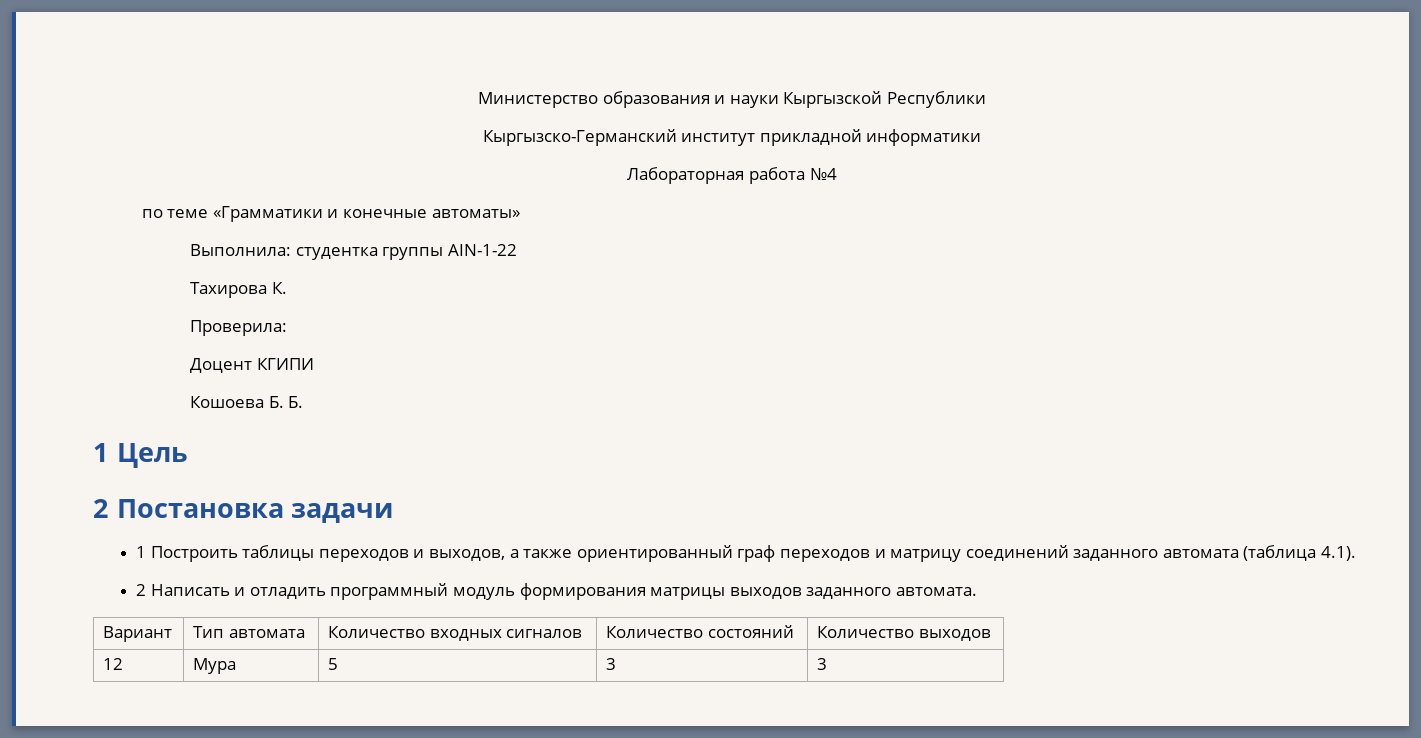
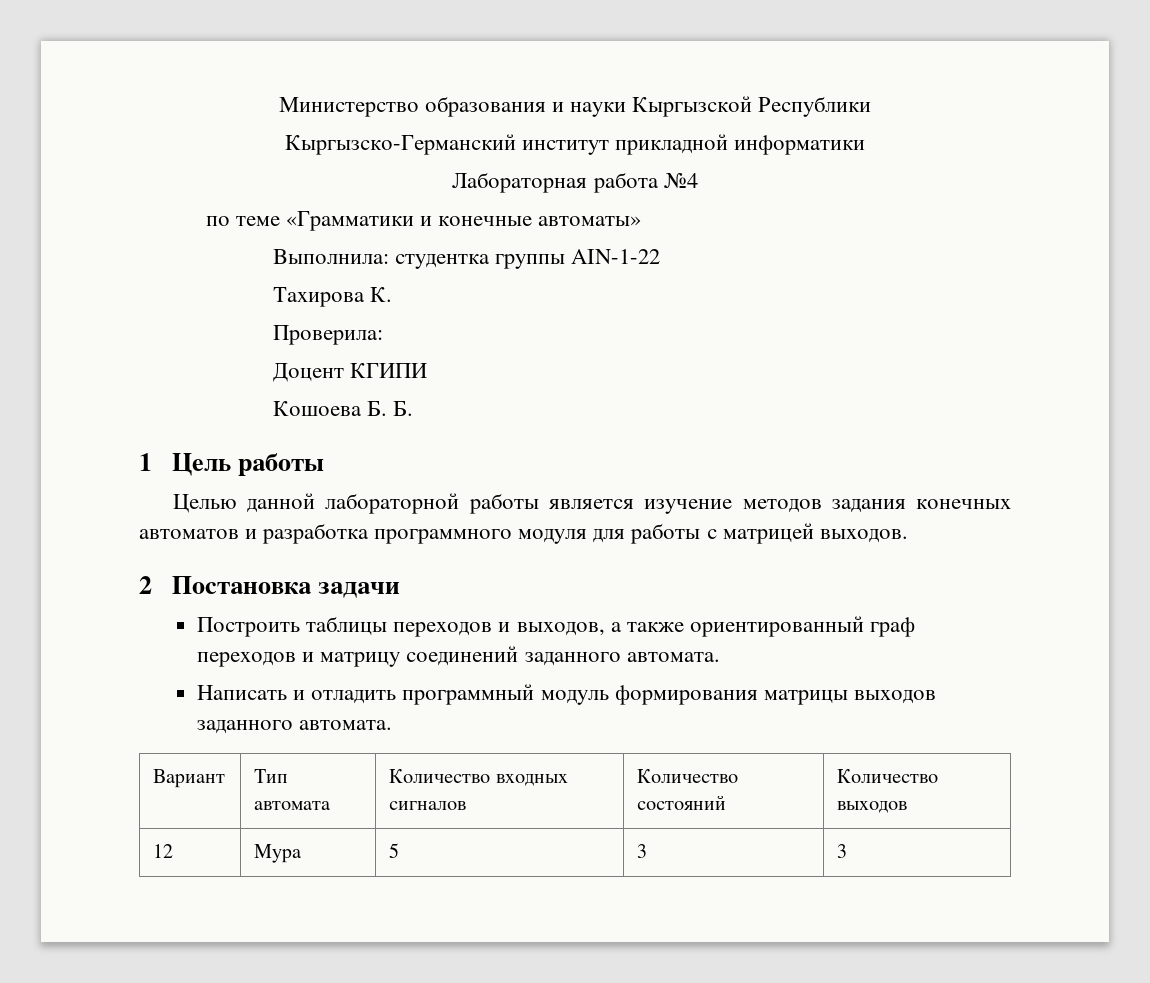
- 1 Цель
+ 1 Цель работы
+ Целью данной лабораторной работы является изучение методов задания конечных автоматов и разработка программного модуля для работы с матрицей выходов.
- 1 Построить таблицы переходов и выходов, а также ориентированный граф переходов и матрицу соединений заданного автомата (таблица 4.1).
- 2 Написать и отладить программный модуль формирования матрицы выходов заданного автомата.
+ Построить таблицы переходов и выходов, а также ориентированный граф переходов и матрицу соединений заданного автомата.
+ Написать и отладить программный модуль формирования матрицы выходов заданного автомата.

